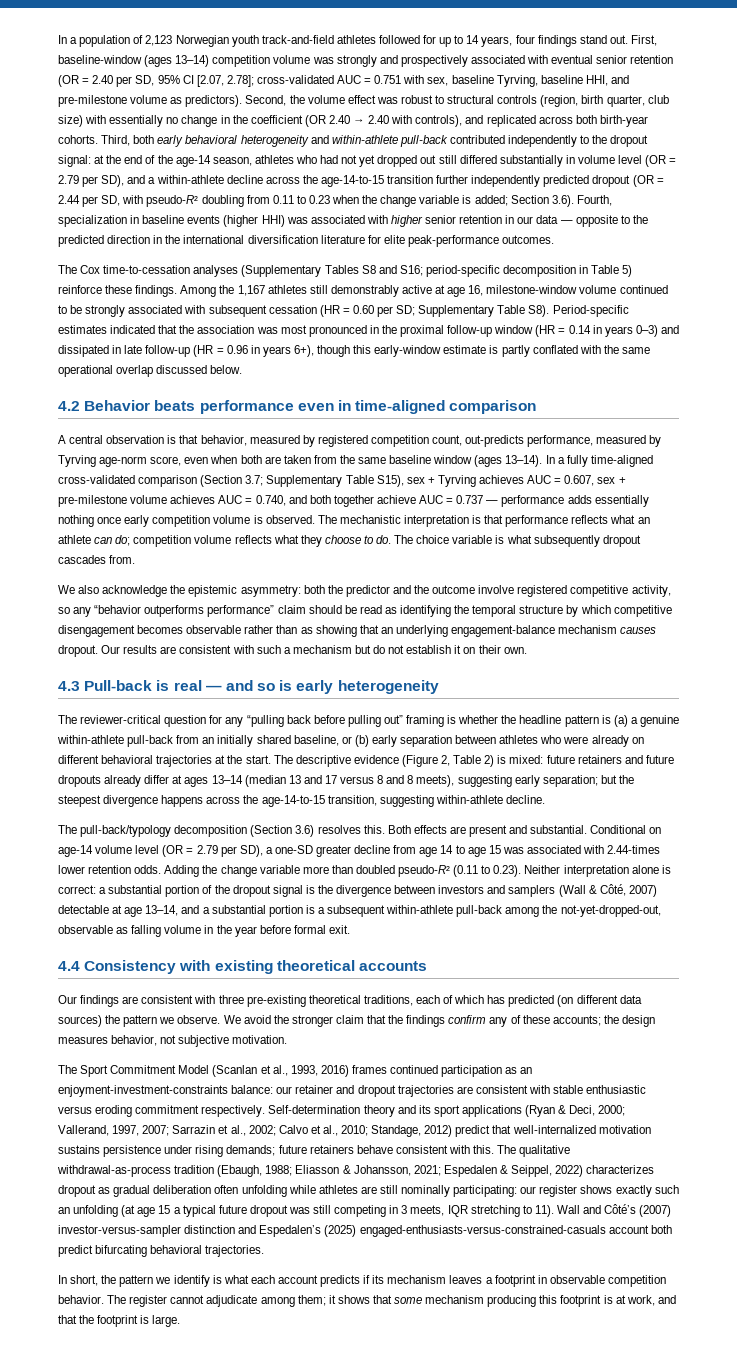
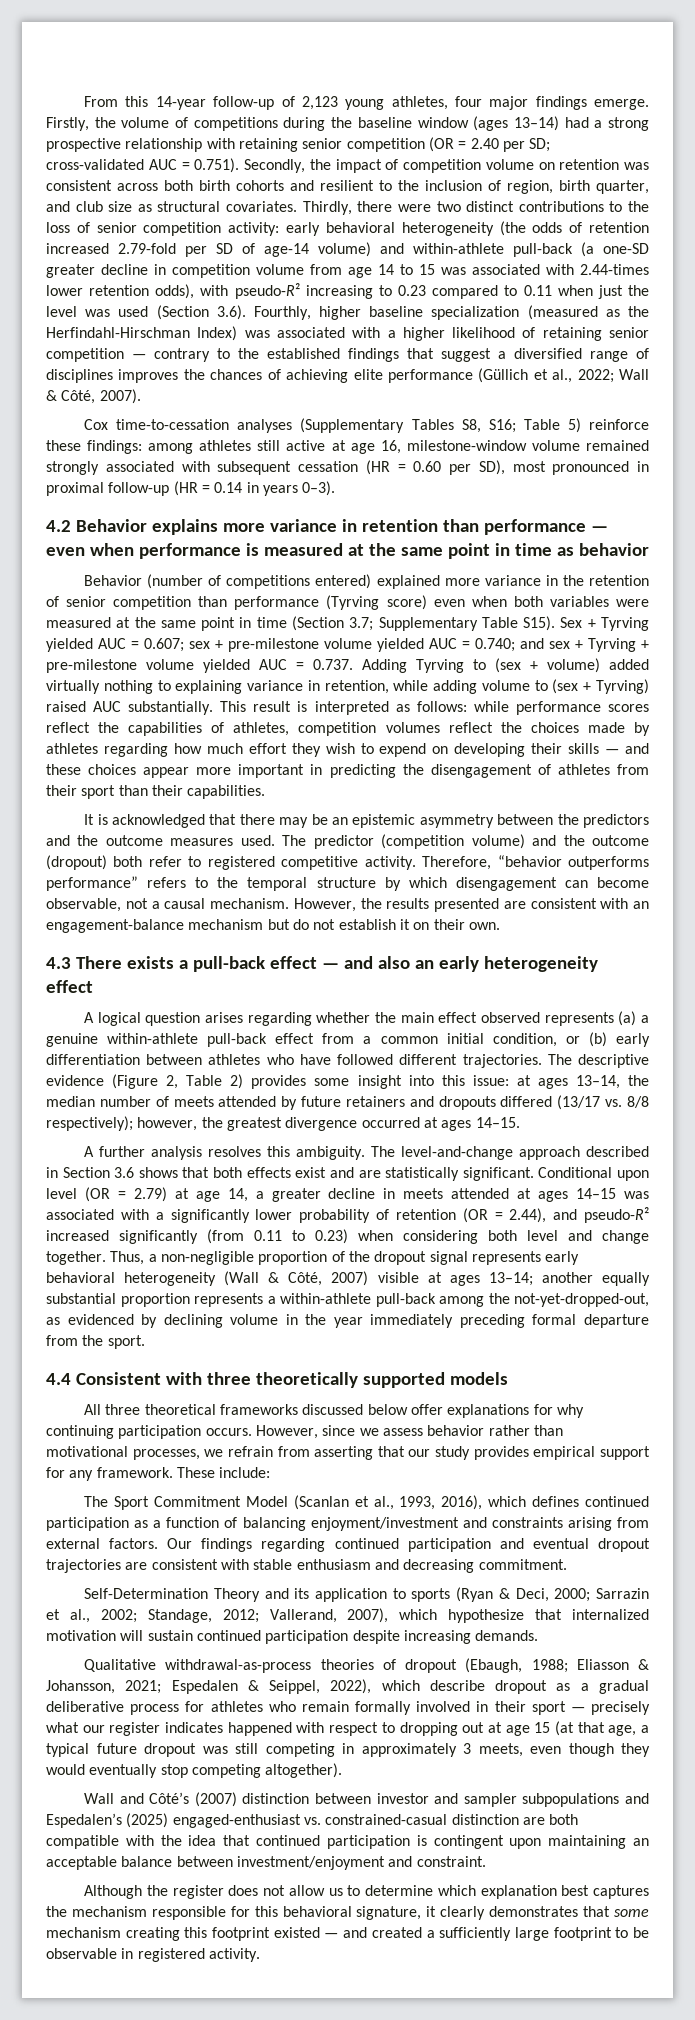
- In a population of 2,123 Norwegian youth track-and-field athletes followed for up to 14 years, four findings stand out. First, baseline-window (ages 13–14) competition volume was strongly and prospectively associated with eventual senior retention (OR = 2.40 per SD, 95% CI [2.07, 2.78]; cross-validated AUC = 0.751 with sex, baseline Tyrving, baseline HHI, and pre-milestone volume as predictors). Second, the volume effect was robust to structural controls (region, birth quarter, club size) with essentially no change in the coefficient (OR 2.40 → 2.40 with controls), and replicated across both birth-year cohorts. Third, both early behavioral heterogeneity and within-athlete pull-back contributed independently to the dropout signal: at the end of the age-14 season, athletes who had not yet dropped out still differed substantially in volume level (OR = 2.79 per SD), and a within-athlete decline across the age-14-to-15 transition further independently predicted dropout (OR = 2.44 per SD, with pseudo-R² doubling from 0.11 to 0.23 when the change variable is added; Section 3.6). Fourth, specialization in baseline events (higher HHI) was associated with higher senior retention in our data — opposite to the predicted direction in the international diversification literature for elite peak-performance outcomes.
- The Cox time-to-cessation analyses (Supplementary Tables S8 and S16; period-specific decomposition in Table 5) reinforce these findings. Among the 1,167 athletes still demonstrably active at age 16, milestone-window volume continued to be strongly associated with subsequent cessation (HR = 0.60 per SD; Supplementary Table S8). Period-specific estimates indicated that the association was most pronounced in the proximal follow-up window (HR = 0.14 in years 0–3) and dissipated in late follow-up (HR = 0.96 in years 6+), though this early-window estimate is partly conflated with the same operational overlap discussed below.
- 4.2 Behavior beats performance even in time-aligned comparison
- A central observation is that behavior, measured by registered competition count, out-predicts performance, measured by Tyrving age-norm score, even when both are taken from the same baseline window (ages 13–14). In a fully time-aligned cross-validated comparison (Section 3.7; Supplementary Table S15), sex + Tyrving achieves AUC = 0.607, sex + pre-milestone volume achieves AUC = 0.740, and both together achieve AUC = 0.737 — performance adds essentially nothing once early competition volume is observed. The mechanistic interpretation is that performance reflects what an athlete can do; competition volume reflects what they choose to do. The choice variable is what subsequently dropout cascades from.
- We also acknowledge the epistemic asymmetry: both the predictor and the outcome involve registered competitive activity, so any “behavior outperforms performance” claim should be read as identifying the temporal structure by which competitive disengagement becomes observable rather than as showing that an underlying engagement-balance mechanism causes dropout. Our results are consistent with such a mechanism but do not establish it on their own.
+ From this 14-year follow-up of 2,123 young athletes, four major findings emerge. Firstly, the volume of competitions during the baseline window (ages 13–14) had a strong prospective relationship with retaining senior competition (OR = 2.40 per SD; cross-validated AUC = 0.751). Secondly, the impact of competition volume on retention was consistent across both birth cohorts and resilient to the inclusion of region, birth quarter, and club size as structural covariates. Thirdly, there were two distinct contributions to the loss of senior competition activity: early behavioral heterogeneity (the odds of retention increased 2.79-fold per SD of age-14 volume) and within-athlete pull-back (a one-SD greater decline in competition volume from age 14 to 15 was associated with 2.44-times lower retention odds), with pseudo-R² increasing to 0.23 compared to 0.11 when just the level was used (Section 3.6). Fourthly, higher baseline specialization (measured as the Herfindahl-Hirschman Index) was associated with a higher likelihood of retaining senior competition — contrary to the established findings that suggest a diversified range of disciplines improves the chances of achieving elite performance (Güllich et al., 2022; Wall & Côté, 2007).
+ Cox time-to-cessation analyses (Supplementary Tables S8, S16; Table 5) reinforce these findings: among athletes still active at age 16, milestone-window volume remained strongly associated with subsequent cessation (HR = 0.60 per SD), most pronounced in proximal follow-up (HR = 0.14 in years 0–3).
+ 4.2 Behavior explains more variance in retention than performance — even when performance is measured at the same point in time as behavior
+ Behavior (number of competitions entered) explained more variance in the retention of senior competition than performance (Tyrving score) even when both variables were measured at the same point in time (Section 3.7; Supplementary Table S15). Sex + Tyrving yielded AUC = 0.607; sex + pre-milestone volume yielded AUC = 0.740; and sex + Tyrving + pre-milestone volume yielded AUC = 0.737. Adding Tyrving to (sex + volume) added virtually nothing to explaining variance in retention, while adding volume to (sex + Tyrving) raised AUC substantially. This result is interpreted as follows: while performance scores reflect the capabilities of athletes, competition volumes reflect the choices made by athletes regarding how much effort they wish to expend on developing their skills — and these choices appear more important in predicting the disengagement of athletes from their sport than their capabilities.
+ It is acknowledged that there may be an epistemic asymmetry between the predictors and the outcome measures used. The predictor (competition volume) and the outcome (dropout) both refer to registered competitive activity. Therefore, “behavior outperforms performance” refers to the temporal structure by which disengagement can become observable, not a causal mechanism. However, the results presented are consistent with an engagement-balance mechanism but do not establish it on their own.
- 4.3 Pull-back is real — and so is early heterogeneity
- The reviewer-critical question for any “pulling back before pulling out” framing is whether the headline pattern is (a) a genuine within-athlete pull-back from an initially shared baseline, or (b) early separation between athletes who were already on different behavioral trajectories at the start.
+ 4.3 There exists a pull-back effect — and also an early heterogeneity effect
+ A logical question arises regarding whether the main effect observed represents (a) a genuine within-athlete pull-back effect from a common initial condition, or (b) early differentiation between athletes who have followed different trajectories.
- The descriptive evidence (Figure 2, Table 2) is mixed: future retainers and future dropouts already differ at ages 13–14 (median 13 and 17 versus 8 and 8 meets), suggesting early separation; but the steepest divergence happens across the age-14-to-15 transition, suggesting within-athlete decline.
- The pull-back/typology decomposition (Section 3.6) resolves this. Both effects are present and substantial. Conditional on age-14 volume level (OR = 2.79 per SD), a one-SD greater decline from age 14 to age 15 was associated with 2.44-times lower retention odds. Adding the change variable more than doubled pseudo-R² (0.11 to 0.23). Neither interpretation alone is correct: a substantial portion of the dropout signal is the divergence between investors and samplers (Wall & Côté, 2007) detectable at age 13–14, and a substantial portion is a subsequent within-athlete pull-back among the not-yet-dropped-out, observable as falling volume in the year before formal exit.
- 4.4 Consistency with existing theoretical accounts
- Our findings are consistent with three pre-existing theoretical traditions, each of which has predicted (on different data sources) the pattern we observe. We avoid the stronger claim that the findings confirm any of these accounts; the design measures behavior, not subjective motivation.
+ The descriptive evidence (Figure 2, Table 2) provides some insight into this issue: at ages 13–14, the median number of meets attended by future retainers and dropouts differed (13/17 vs. 8/8 respectively); however, the greatest divergence occurred at ages 14–15.
+ A further analysis resolves this ambiguity. The level-and-change approach described in Section 3.6 shows that both effects exist and are statistically significant. Conditional upon level (OR = 2.79) at age 14, a greater decline in meets attended at ages 14–15 was associated with a significantly lower probability of retention (OR = 2.44), and pseudo-R² increased significantly (from 0.11 to 0.23) when considering both level and change together. Thus, a non-negligible proportion of the dropout signal represents early behavioral heterogeneity (Wall & Côté, 2007) visible at ages 13–14; another equally substantial proportion represents a within-athlete pull-back among the not-yet-dropped-out, as evidenced by declining volume in the year immediately preceding formal departure from the sport.
+ 4.4 Consistent with three theoretically supported models
+ All three theoretical frameworks discussed below offer explanations for why continuing participation occurs. However, since we assess behavior rather than motivational processes, we refrain from asserting that our study provides empirical support for any framework. These include:
- The Sport Commitment Model (Scanlan et al., 1993, 2016) frames continued participation as an enjoyment-investment-constraints balance: our retainer and dropout trajectories are consistent with stable enthusiastic versus eroding commitment respectively. Self-determination theory and its sport applications (Ryan & Deci, 2000; Vallerand, 1997, 2007; Sarrazin et al., 2002; Calvo et al., 2010; Standage, 2012) predict that well-internalized motivation sustains persistence under rising demands; future retainers behave consistent with this. The qualitative withdrawal-as-process tradition (Ebaugh, 1988; Eliasson & Johansson, 2021; Espedalen & Seippel, 2022) characterizes dropout as gradual deliberation often unfolding while athletes are still nominally participating: our register shows exactly such an unfolding (at age 15 a typical future dropout was still competing in 3 meets, IQR stretching to 11). Wall and Côté’s (2007) investor-versus-sampler distinction and Espedalen’s (2025) engaged-enthusiasts-versus-constrained-casuals account both predict bifurcating behavioral trajectories.
- In short, the pattern we identify is what each account predicts if its mechanism leaves a footprint in observable competition behavior. The register cannot adjudicate among them; it shows that some mechanism producing this footprint is at work, and that the footprint is large.
+ The Sport Commitment Model (Scanlan et al., 1993, 2016), which defines continued participation as a function of balancing enjoyment/investment and constraints arising from external factors. Our findings regarding continued participation and eventual dropout trajectories are consistent with stable enthusiasm and decreasing commitment.
+ Self-Determination Theory and its application to sports (Ryan & Deci, 2000; Sarrazin et al., 2002; Standage, 2012; Vallerand, 2007), which hypothesize that internalized motivation will sustain continued participation despite increasing demands.
+ Qualitative withdrawal-as-process theories of dropout (Ebaugh, 1988; Eliasson & Johansson, 2021; Espedalen & Seippel, 2022), which describe dropout as a gradual deliberative process for athletes who remain formally involved in their sport — precisely what our register indicates happened with respect to dropping out at age 15 (at that age, a typical future dropout was still competing in approximately 3 meets, even though they would eventually stop competing altogether).
+ Wall and Côté’s (2007) distinction between investor and sampler subpopulations and Espedalen’s (2025) engaged-enthusiast vs. constrained-casual distinction are both compatible with the idea that continued participation is contingent upon maintaining an acceptable balance between investment/enjoyment and constraint.
+ Although the register does not allow us to determine which explanation best captures the mechanism responsible for this behavioral signature, it clearly demonstrates that some mechanism creating this footprint existed — and created a sufficiently large footprint to be observable in registered activity.

